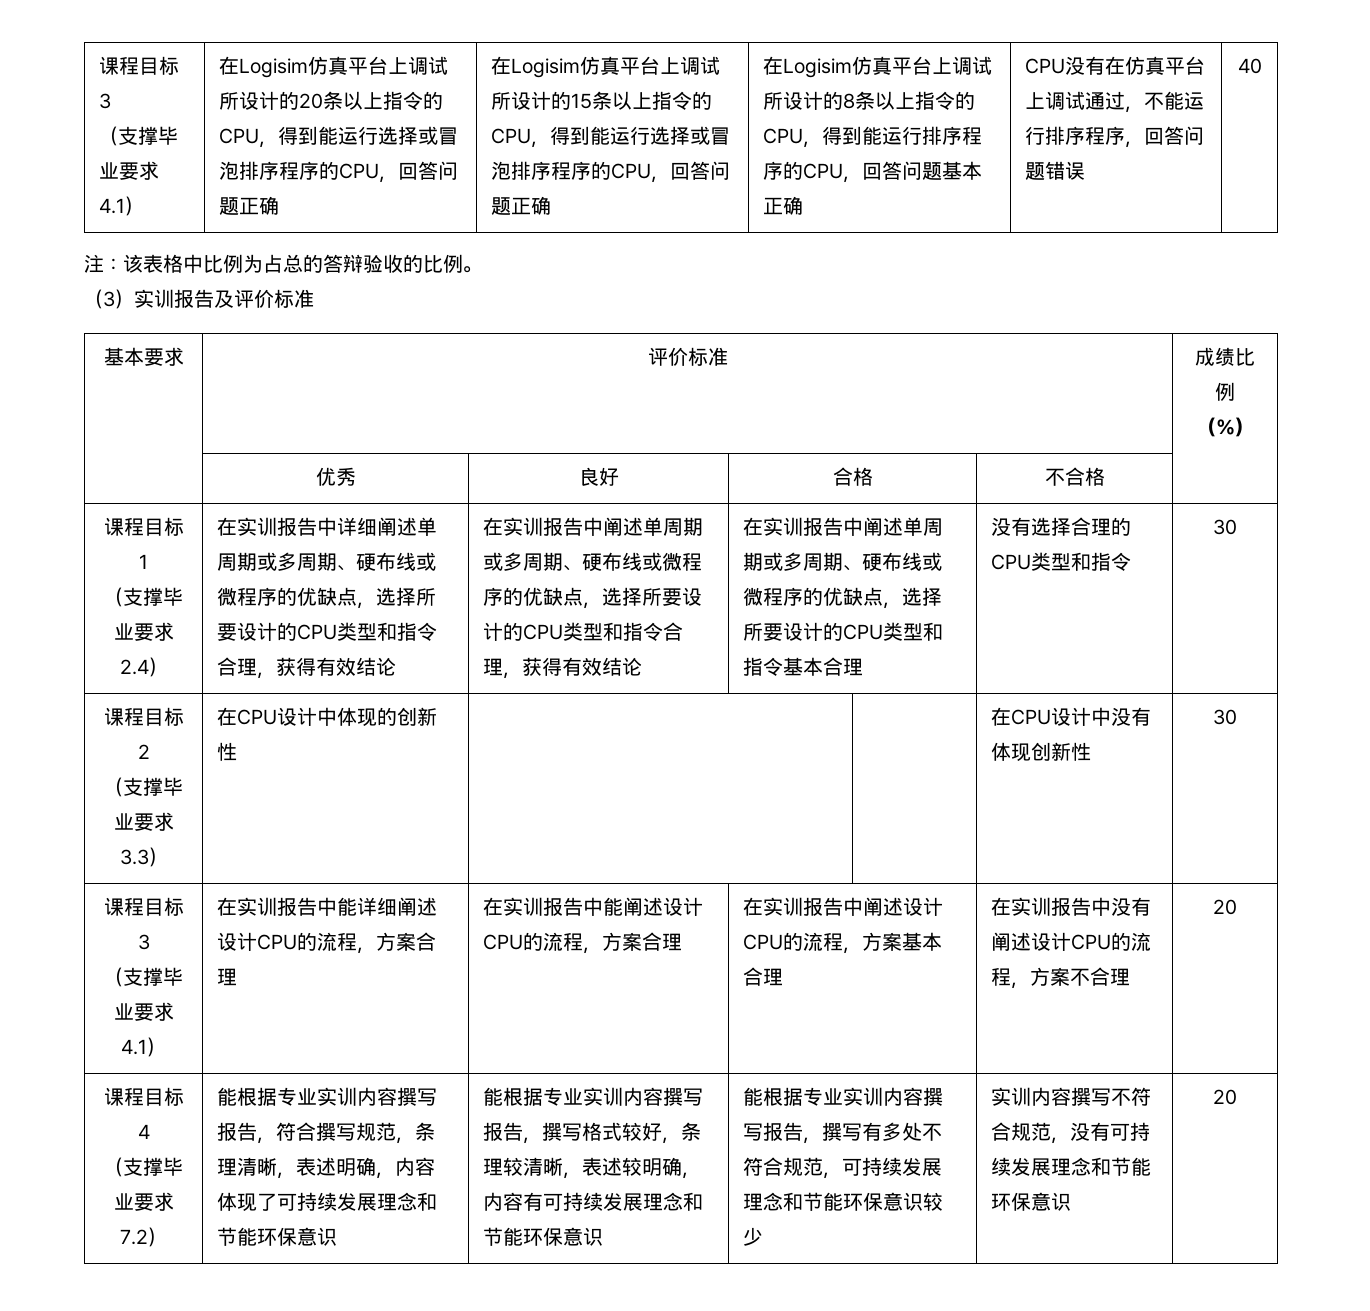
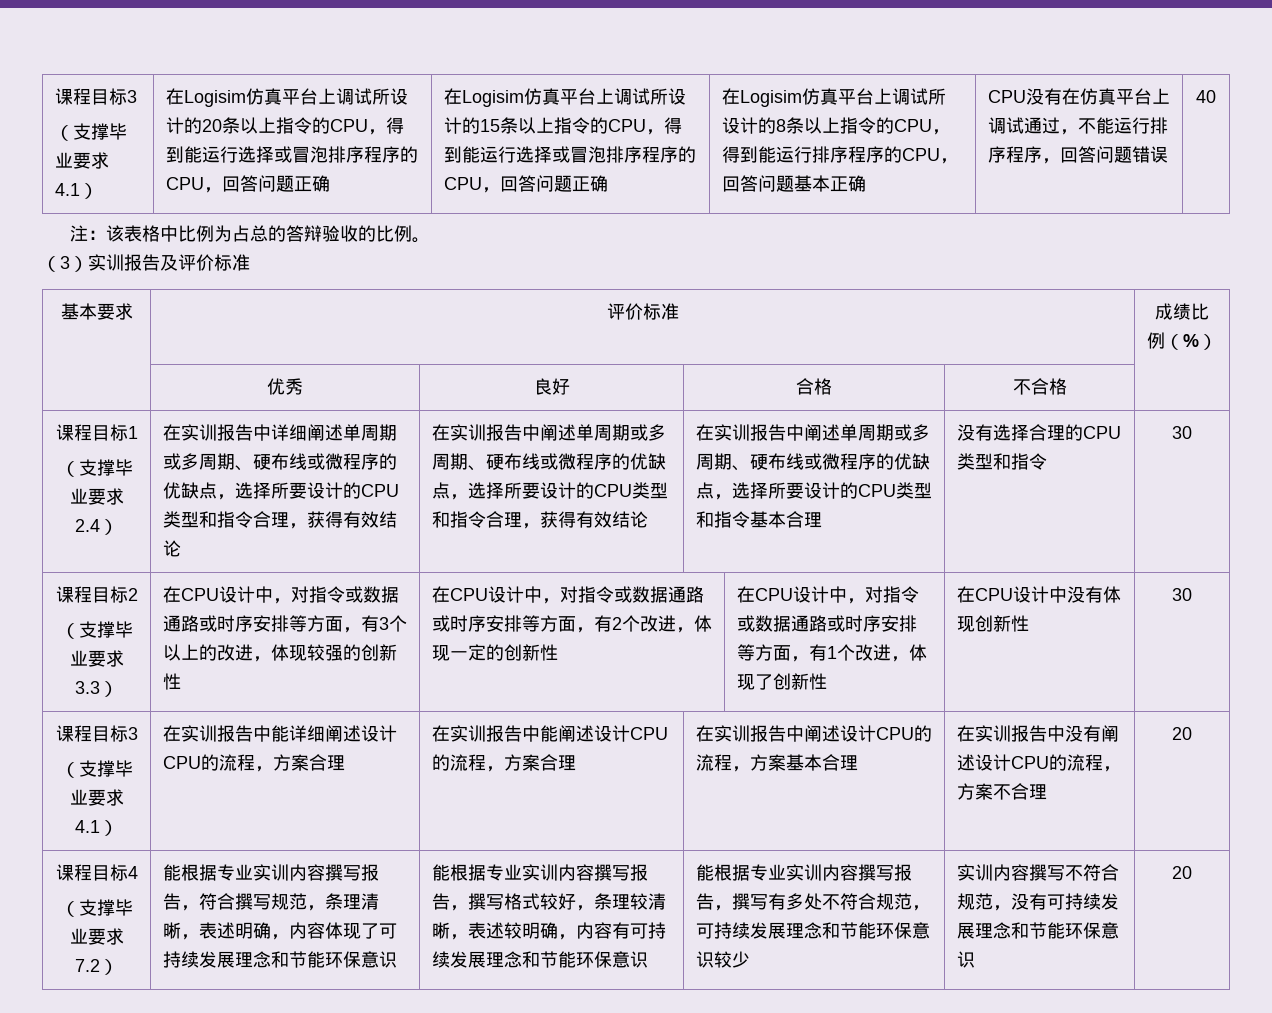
- 在CPU设计中体现的创新性
+ 在CPU设计中，对指令或数据通路或时序安排等方面，有3个以上的改进，体现较强的创新性 | 在CPU设计中，对指令或数据通路或时序安排等方面，有2个改进，体现一定的创新性 | 在CPU设计中，对指令或数据通路或时序安排等方面，有1个改进，体现了创新性

